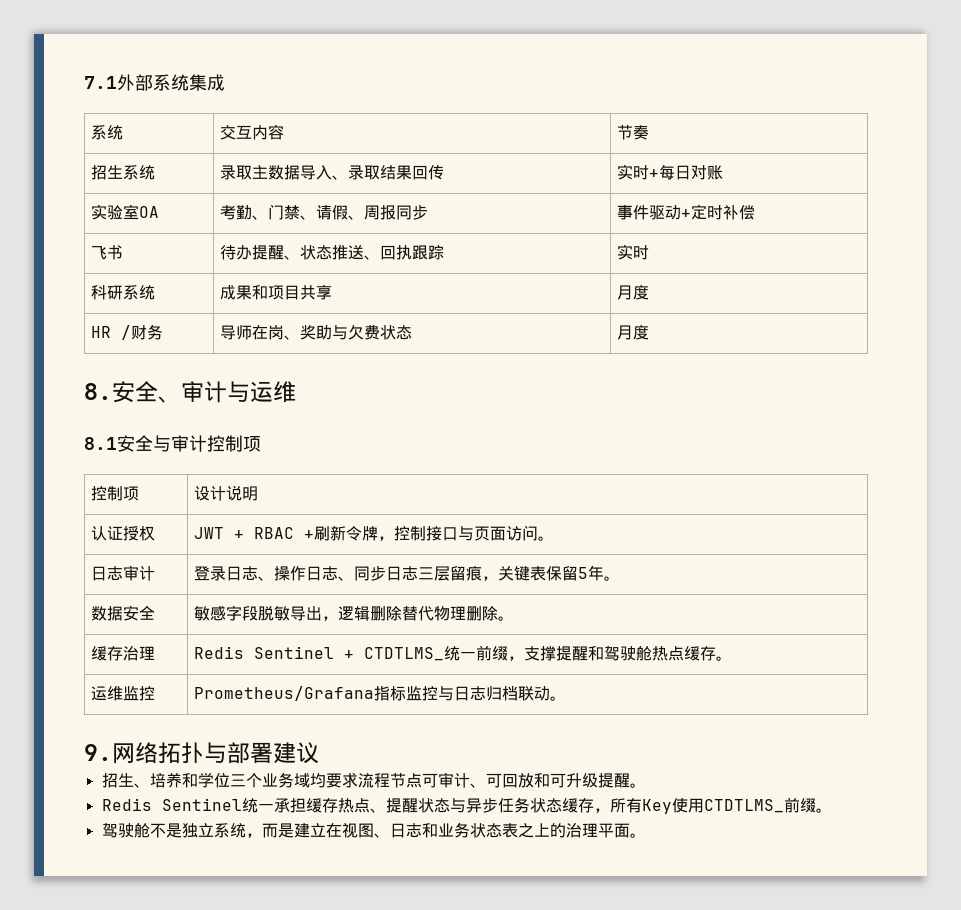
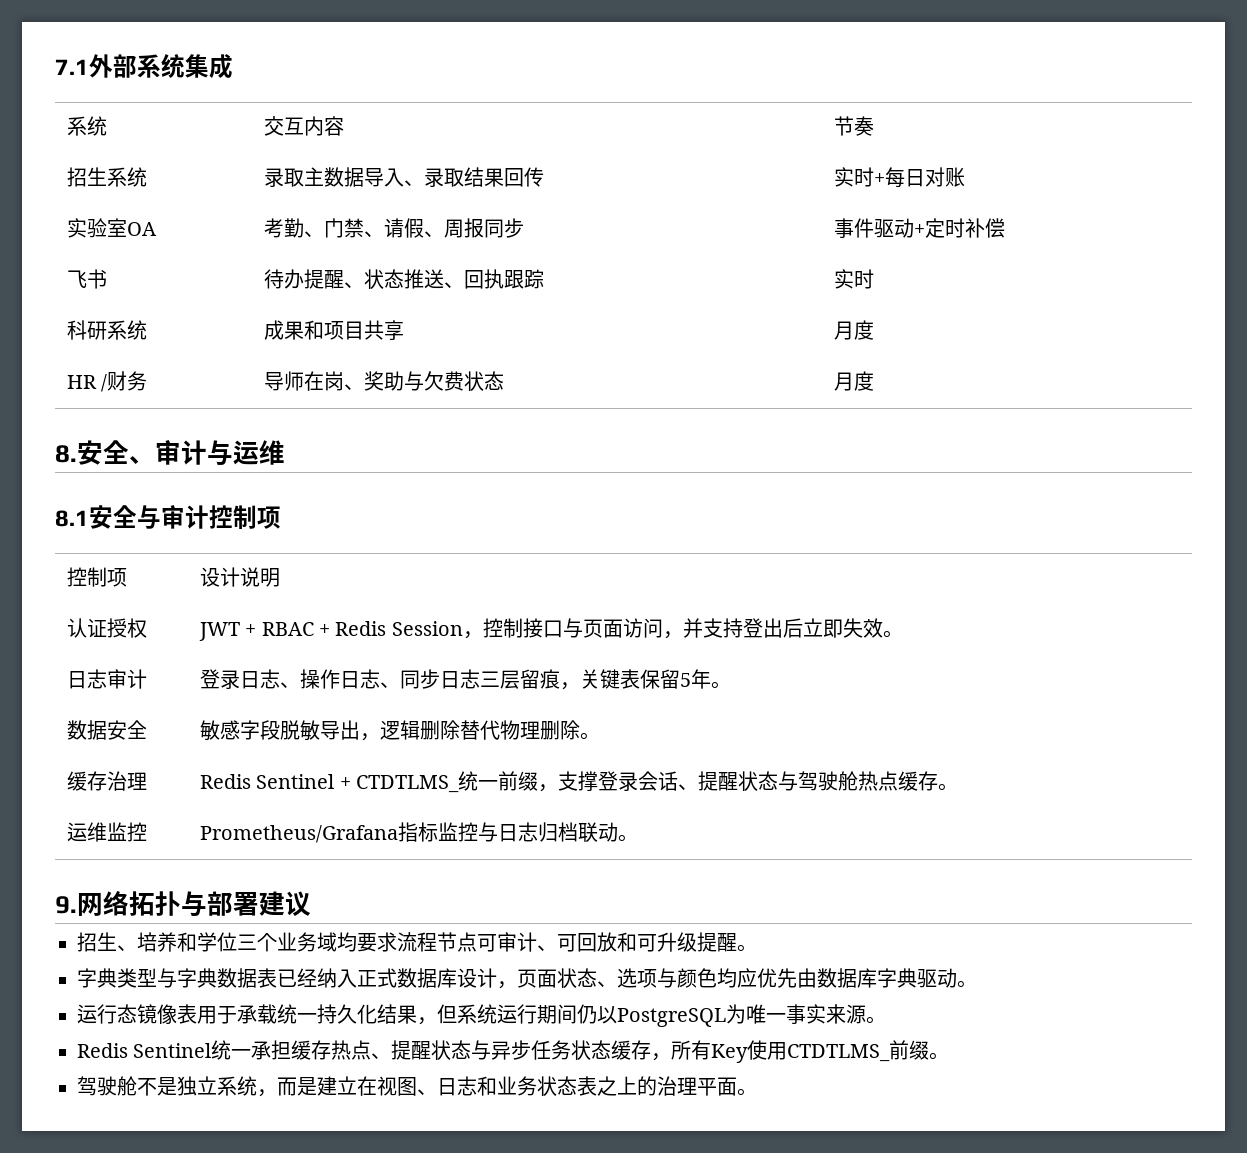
- 认证授权 | JWT + RBAC +刷新令牌，控制接口与页面访问。
+ 认证授权 | JWT + RBAC + Redis Session，控制接口与页面访问，并支持登出后立即失效。
- 缓存治理 | Redis Sentinel + CTDTLMS_统一前缀，支撑提醒和驾驶舱热点缓存。
+ 缓存治理 | Redis Sentinel + CTDTLMS_统一前缀，支撑登录会话、提醒状态与驾驶舱热点缓存。
+ 字典类型与字典数据表已经纳入正式数据库设计，页面状态、选项与颜色均应优先由数据库字典驱动。
+ 运行态镜像表用于承载统一持久化结果，但系统运行期间仍以PostgreSQL为唯一事实来源。

